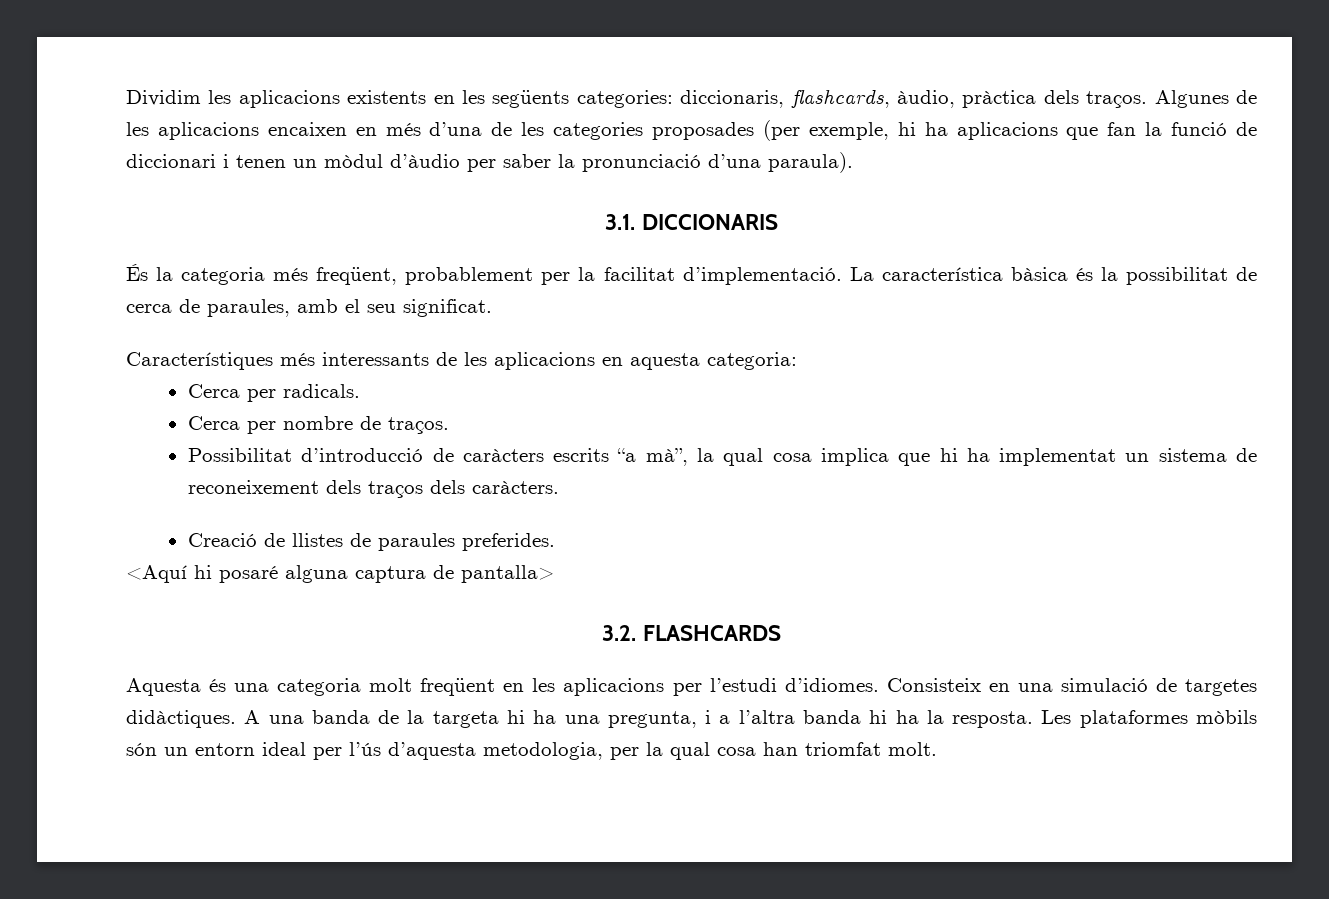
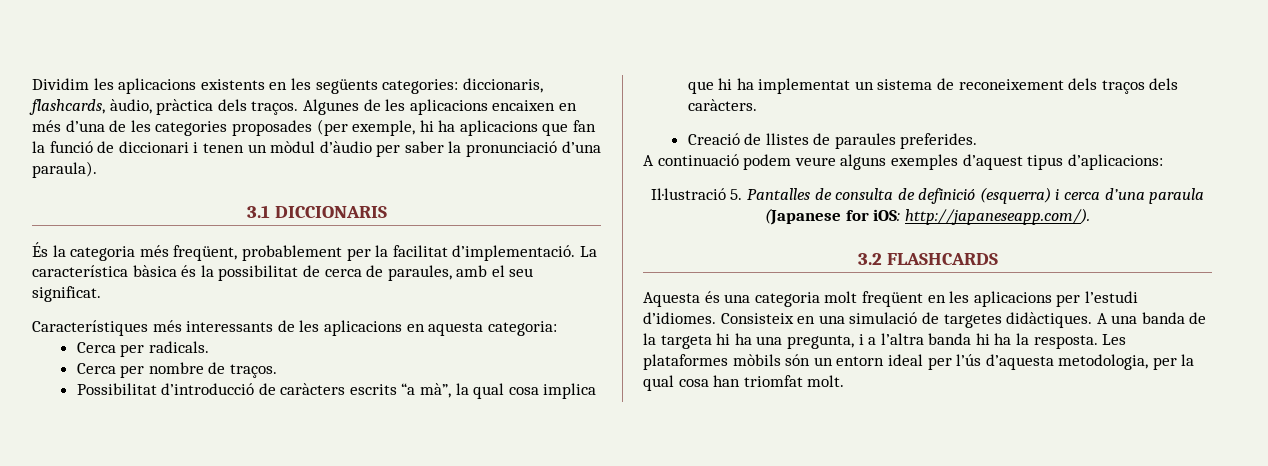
- 3.1. DICCIONARIS
+ 3.1 DICCIONARIS
- <Aquí hi posaré alguna captura de pantalla>
- 3.2. FLASHCARDS
+ A continuació podem veure alguns exemples d’aquest tipus d’aplicacions:
+ Il·lustració 5. Pantalles de consulta de definició (esquerra) i cerca d’una paraula (Japanese for iOS: http://japaneseapp.com/).
+ 3.2 FLASHCARDS

